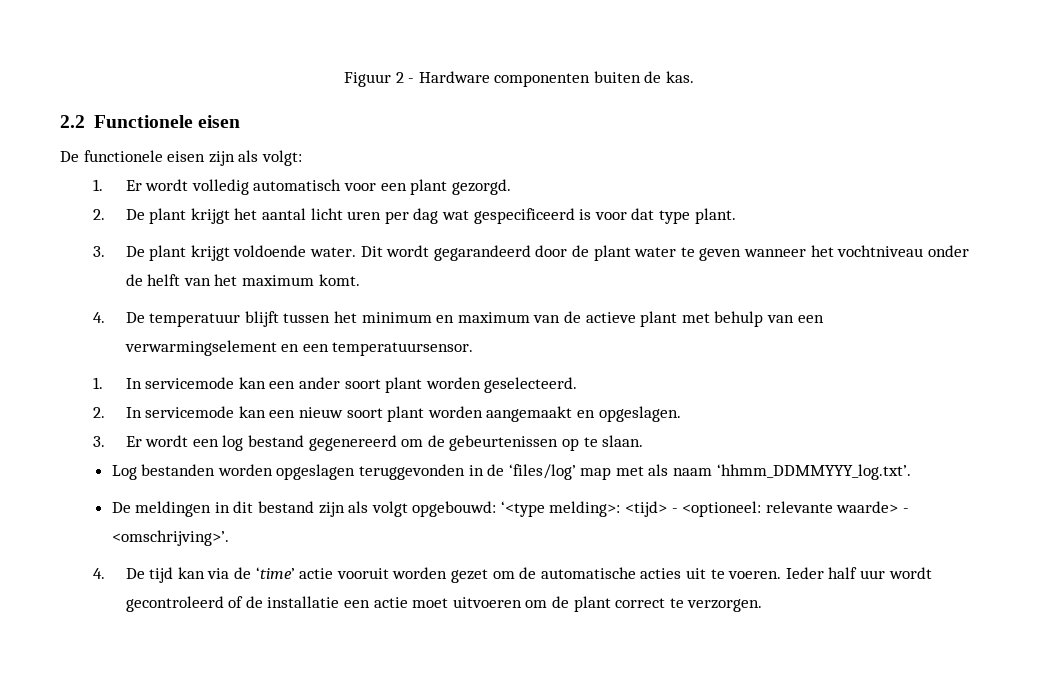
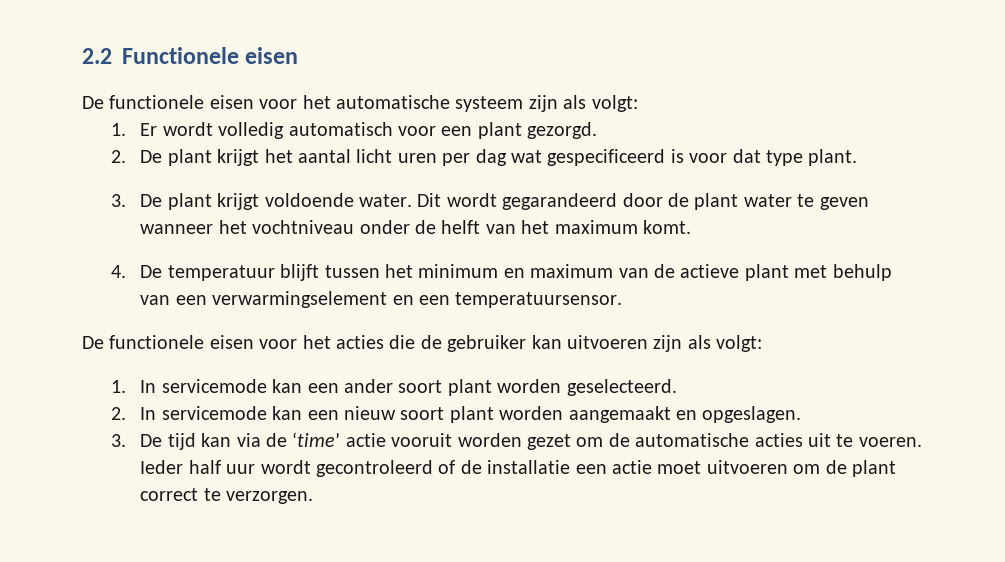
- Figuur 2 - Hardware componenten buiten de kas.
- De functionele eisen zijn als volgt:
+ De functionele eisen voor het automatische systeem zijn als volgt:
+ De functionele eisen voor het acties die de gebruiker kan uitvoeren zijn als volgt:
- 3. Er wordt een log bestand gegenereerd om de gebeurtenissen op te slaan.
- Log bestanden worden opgeslagen teruggevonden in de ‘files/log’ map met als naam ‘hhmm_DDMMYYY_log.txt’.
- De meldingen in dit bestand zijn als volgt opgebouwd: ‘<type melding>: <tijd> - <optioneel: relevante waarde> - <omschrijving>’.
- 4. De tijd kan via de ‘time’ actie vooruit worden gezet om de automatische acties uit te voeren.
+ 3. De tijd kan via de ‘time’ actie vooruit worden gezet om de automatische acties uit te voeren.

